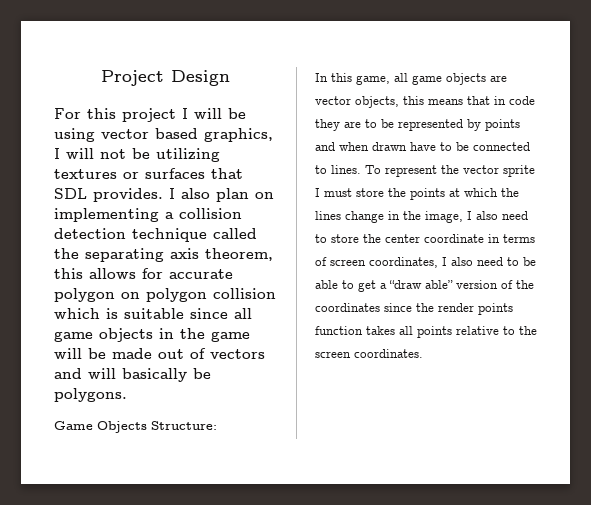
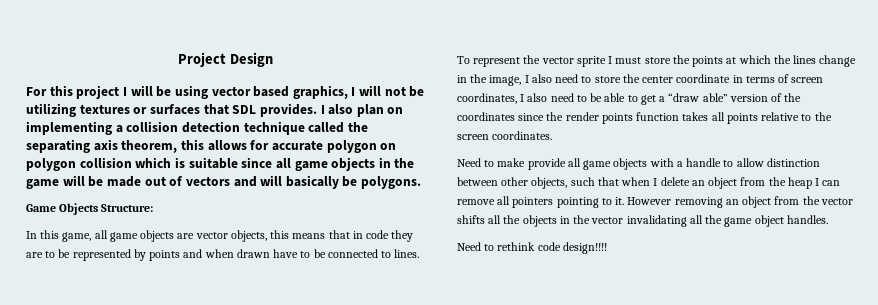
+ Need to make provide all game objects with a handle to allow distinction between other objects, such that when I delete an object from the heap I can remove all pointers pointing to it. However removing an object from the vector shifts all the objects in the vector invalidating all the game object handles.
+ Need to rethink code design!!!!

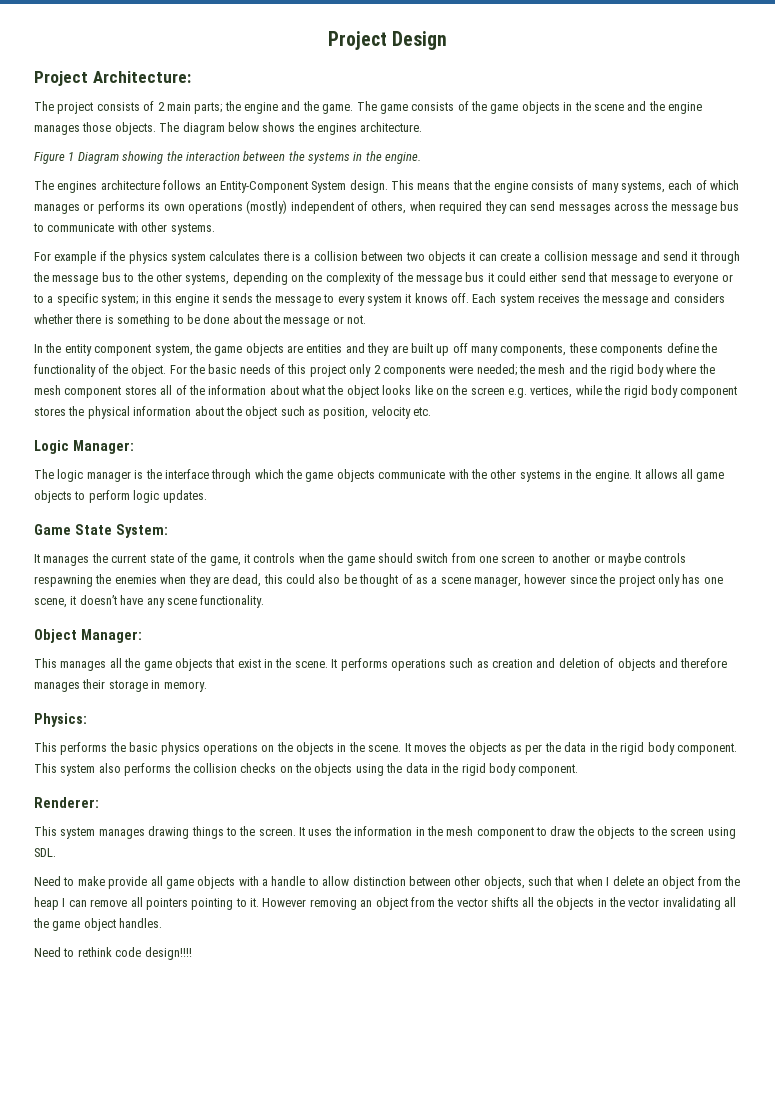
- For this project I will be using vector based graphics, I will not be utilizing textures or surfaces that SDL provides. I also plan on implementing a collision detection technique called the separating axis theorem, this allows for accurate polygon on polygon collision which is suitable since all game objects in the game will be made out of vectors and will basically be polygons.
- Game Objects Structure:
- In this game, all game objects are vector objects, this means that in code they are to be represented by points and when drawn have to be connected to lines. To represent the vector sprite I must store the points at which the lines change in the image, I also need to store the center coordinate in terms of screen coordinates, I also need to be able to get a “draw able” version of the coordinates since the render points function takes all points relative to the screen coordinates.
+ Project Architecture:
+ The project consists of 2 main parts; the engine and the game. The game consists of the game objects in the scene and the engine manages those objects. The diagram below shows the engines architecture.
+ Figure 1 Diagram showing the interaction between the systems in the engine.
+ The engines architecture follows an Entity-Component System design. This means that the engine consists of many systems, each of which manages or performs its own operations (mostly) independent of others, when required they can send messages across the message bus to communicate with other systems.
+ For example if the physics system calculates there is a collision between two objects it can create a collision message and send it through the message bus to the other systems, depending on the complexity of the message bus it could either send that message to everyone or to a specific system; in this engine it sends the message to every system it knows off. Each system receives the message and considers whether there is something to be done about the message or not.
+ In the entity component system, the game objects are entities and they are built up off many components, these components define the functionality of the object. For the basic needs of this project only 2 components were needed; the mesh and the rigid body where the mesh component stores all of the information about what the object looks like on the screen e.g. vertices, while the rigid body component stores the physical information about the object such as position, velocity etc.
+ Logic Manager:
+ The logic manager is the interface through which the game objects communicate with the other systems in the engine. It allows all game objects to perform logic updates.
+ Game State System:
+ It manages the current state of the game, it controls when the game should switch from one screen to another or maybe controls respawning the enemies when they are dead, this could also be thought of as a scene manager, however since the project only has one scene, it doesn’t have any scene functionality.
+ Object Manager:
+ This manages all the game objects that exist in the scene. It performs operations such as creation and deletion of objects and therefore manages their storage in memory.
+ Physics:
+ This performs the basic physics operations on the objects in the scene. It moves the objects as per the data in the rigid body component. This system also performs the collision checks on the objects using the data in the rigid body component.
+ Renderer:
+ This system manages drawing things to the screen. It uses the information in the mesh component to draw the objects to the screen using SDL.

